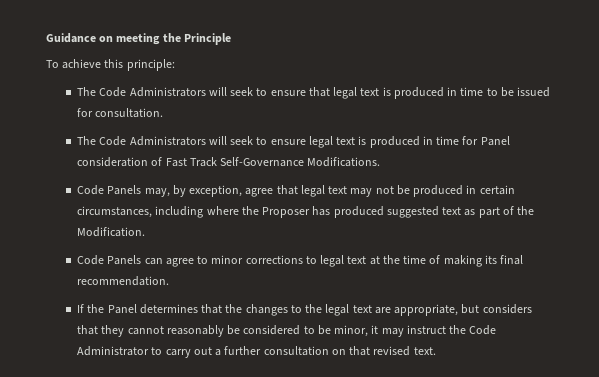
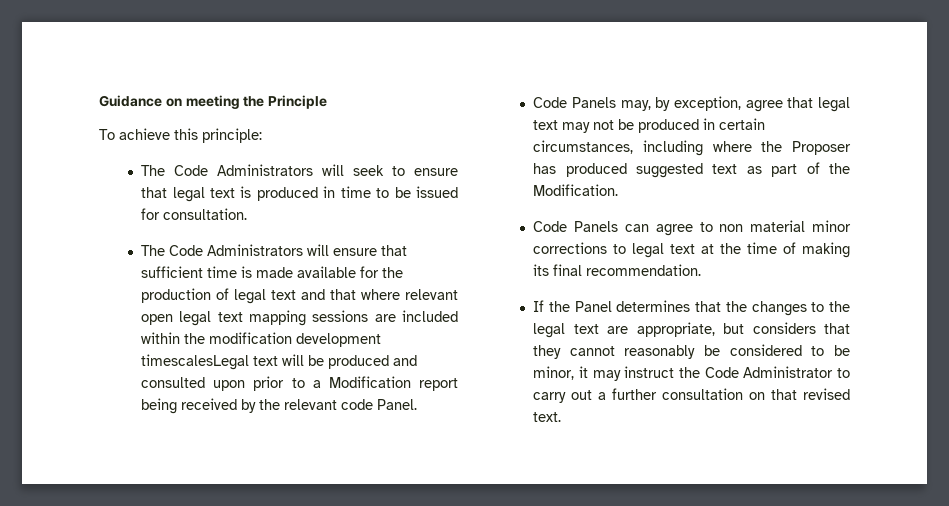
- The Code Administrators will seek to ensure legal text is produced in time for Panel consideration of Fast Track Self-Governance Modifications.
+ The Code Administrators will ensure that sufficient time is made available for the production of legal text and that where relevant open legal text mapping sessions are included within the modification development timescalesLegal text will be produced and consulted upon prior to a Modification report being received by the relevant code Panel.
- Code Panels can agree to minor corrections to legal text at the time of making its final recommendation.
+ Code Panels can agree to non material minor corrections to legal text at the time of making its final recommendation.

